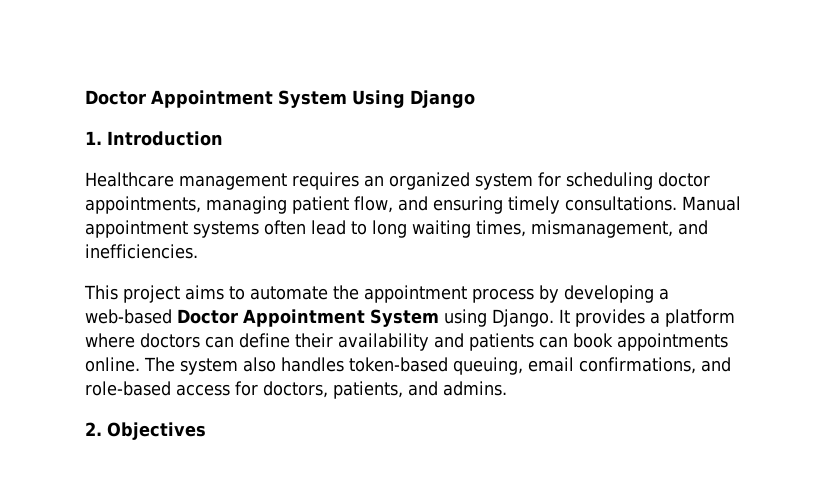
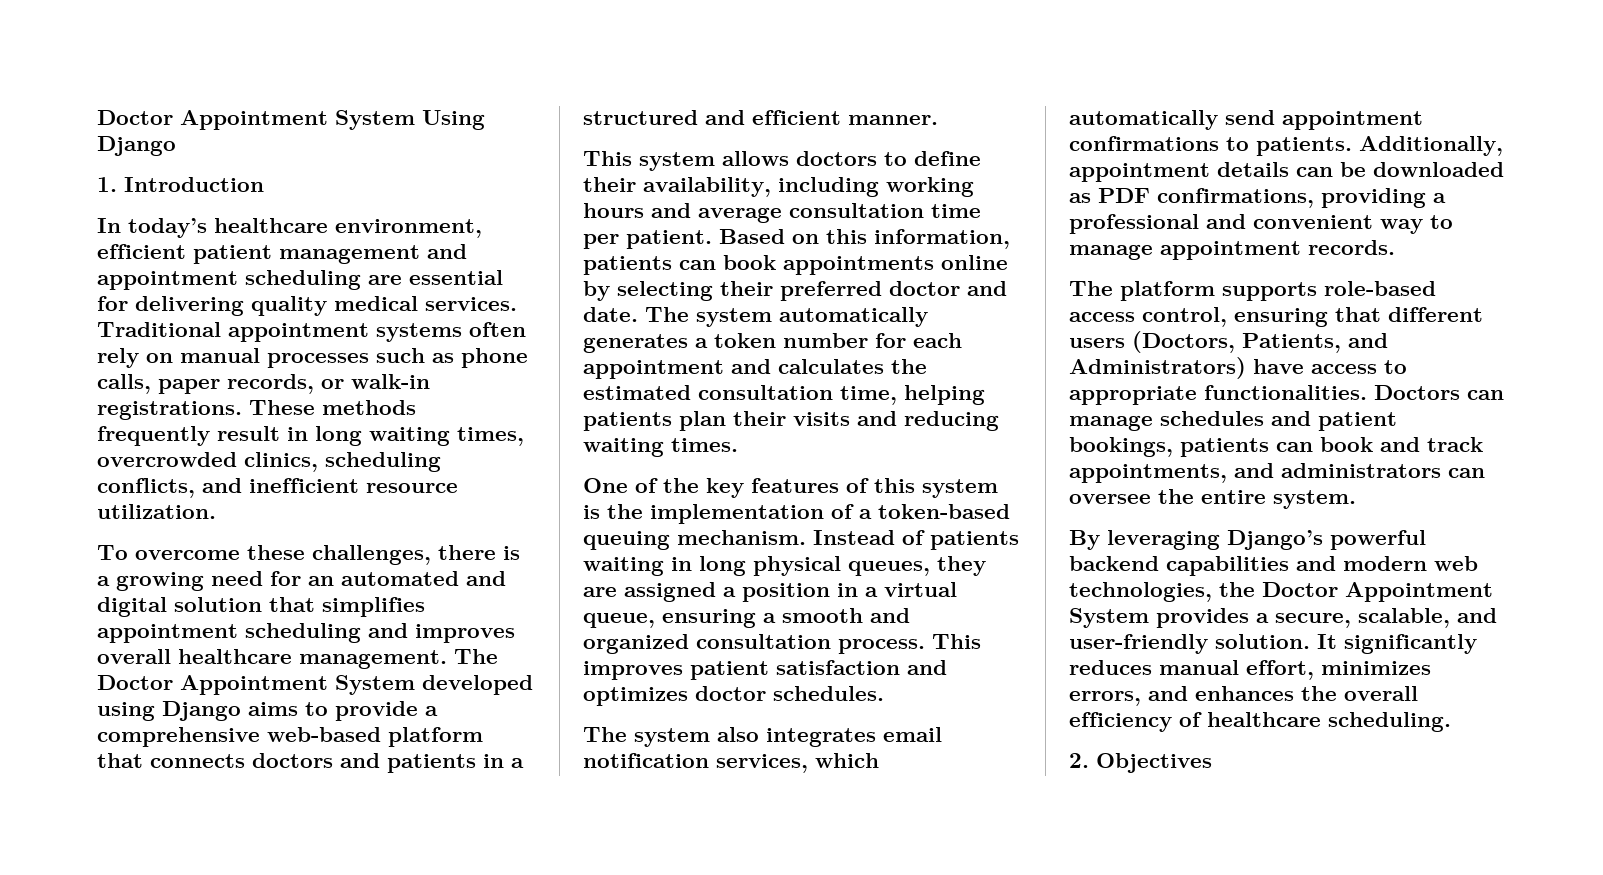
- Healthcare management requires an organized system for scheduling doctor appointments, managing patient flow, and ensuring timely consultations. Manual appointment systems often lead to long waiting times, mismanagement, and inefficiencies.
- This project aims to automate the appointment process by developing a web-based Doctor Appointment System using Django. It provides a platform where doctors can define their availability and patients can book appointments online. The system also handles token-based queuing, email confirmations, and role-based access for doctors, patients, and admins.
+ In today’s healthcare environment, efficient patient management and appointment scheduling are essential for delivering quality medical services. Traditional appointment systems often rely on manual processes such as phone calls, paper records, or walk-in registrations. These methods frequently result in long waiting times, overcrowded clinics, scheduling conflicts, and inefficient resource utilization.
+ To overcome these challenges, there is a growing need for an automated and digital solution that simplifies appointment scheduling and improves overall healthcare management. The Doctor Appointment System developed using Django aims to provide a comprehensive web-based platform that connects doctors and patients in a structured and efficient manner.
+ This system allows doctors to define their availability, including working hours and average consultation time per patient. Based on this information, patients can book appointments online by selecting their preferred doctor and date. The system automatically generates a token number for each appointment and calculates the estimated consultation time, helping patients plan their visits and reducing waiting times.
+ One of the key features of this system is the implementation of a token-based queuing mechanism. Instead of patients waiting in long physical queues, they are assigned a position in a virtual queue, ensuring a smooth and organized consultation process. This improves patient satisfaction and optimizes doctor schedules.
+ The system also integrates email notification services, which automatically send appointment confirmations to patients. Additionally, appointment details can be downloaded as PDF confirmations, providing a professional and convenient way to manage appointment records.
+ The platform supports role-based access control, ensuring that different users (Doctors, Patients, and Administrators) have access to appropriate functionalities. Doctors can manage schedules and patient bookings, patients can book and track appointments, and administrators can oversee the entire system.
+ By leveraging Django’s powerful backend capabilities and modern web technologies, the Doctor Appointment System provides a secure, scalable, and user-friendly solution. It significantly reduces manual effort, minimizes errors, and enhances the overall efficiency of healthcare scheduling.

